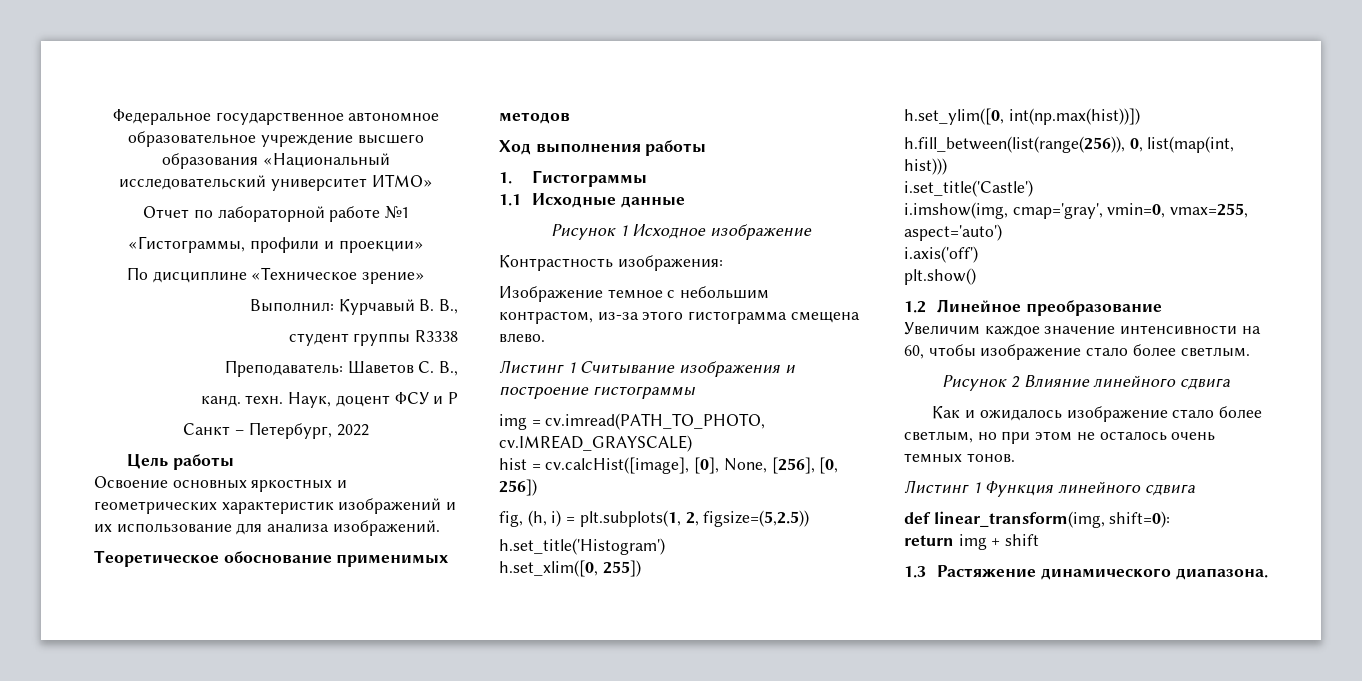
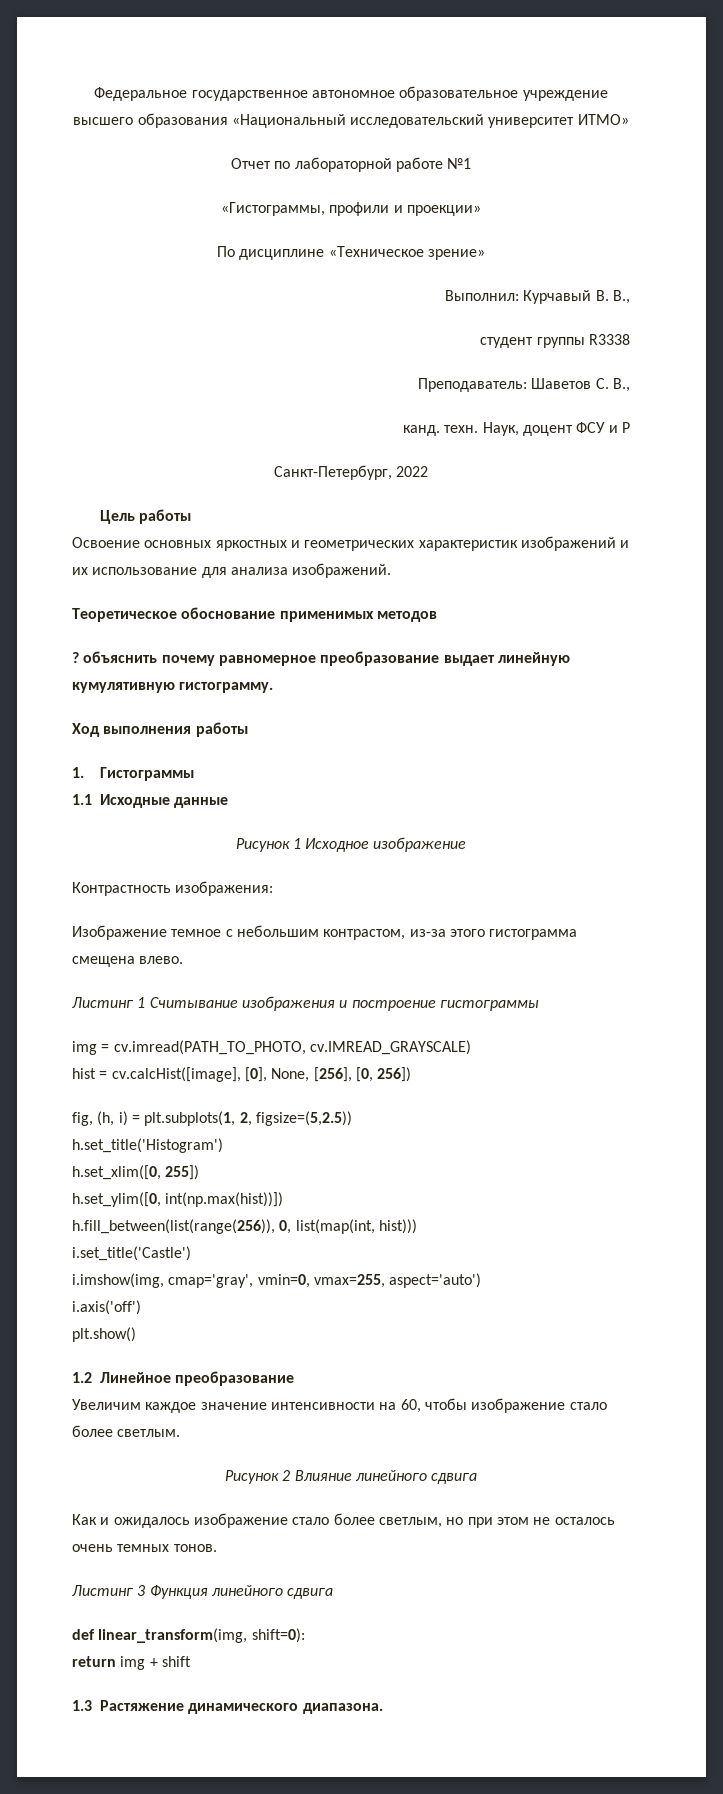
- Санкт – Петербург, 2022
+ Санкт-Петербург, 2022
+ ? объяснить почему равномерное преобразование выдает линейную кумулятивную гистограмму.
- Листинг 1 Функция линейного сдвига
+ Листинг 3 Функция линейного сдвига

